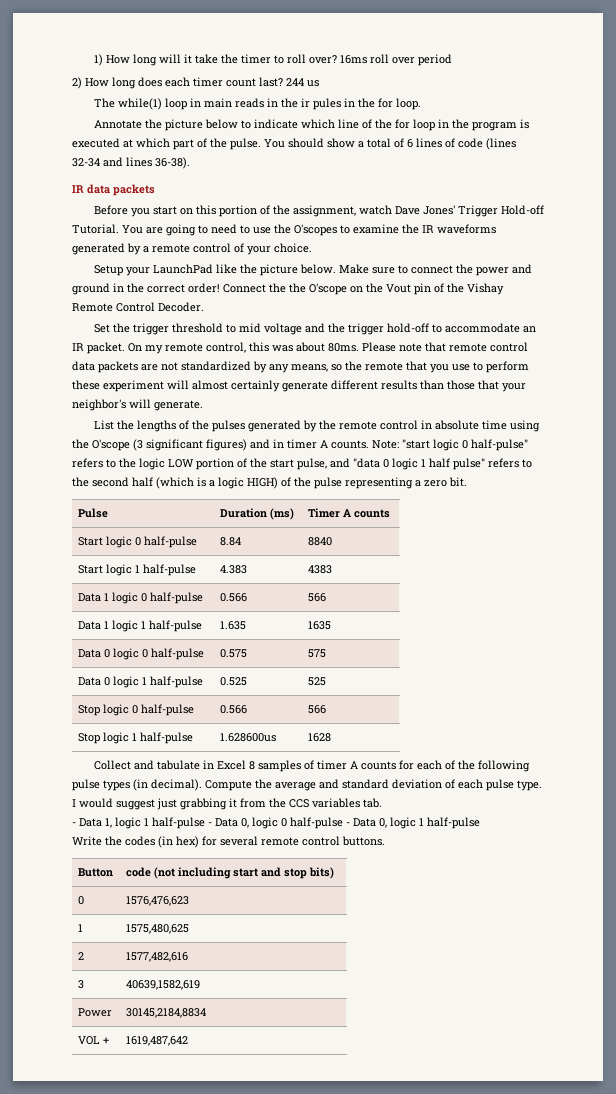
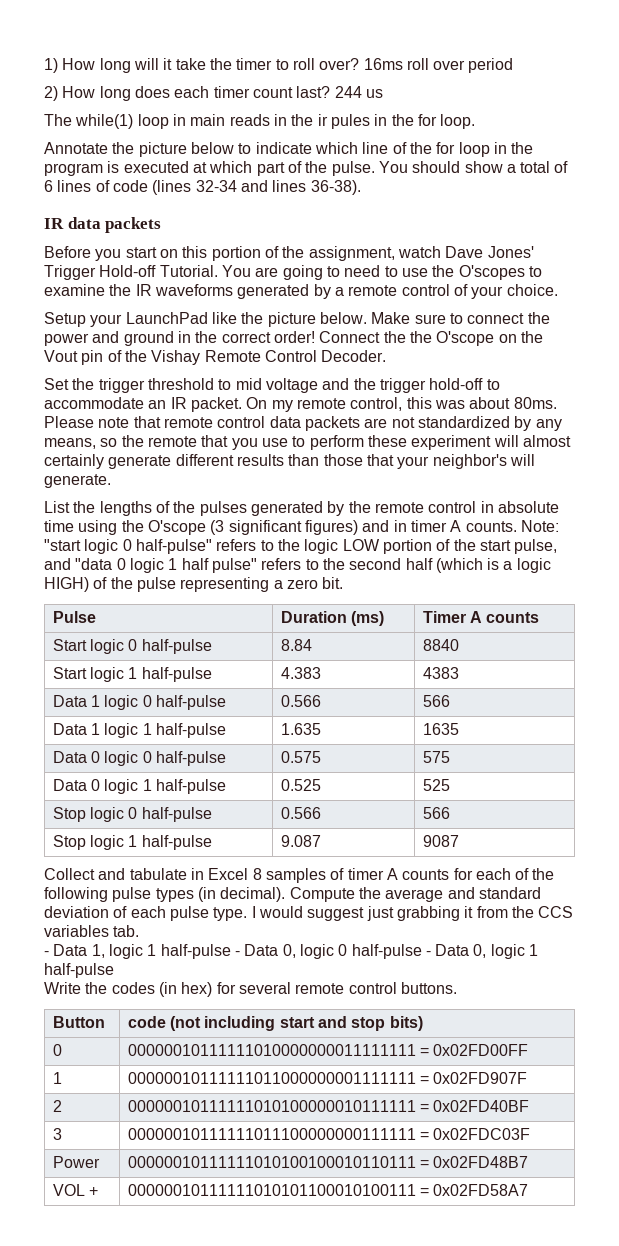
- Stop logic 1 half-pulse | 1.628600us | 1628
+ Stop logic 1 half-pulse | 9.087 | 9087
- 0 | 1576,476,623
- 1 | 1575,480,625
- 2 | 1577,482,616
- 3 | 40639,1582,619
- Power | 30145,2184,8834
+ 0 | 00000010111111010000000011111111 = 0x02FD00FF
+ 1 | 00000010111111011000000001111111 = 0x02FD907F
+ 2 | 00000010111111010100000010111111 = 0x02FD40BF
+ 3 | 00000010111111011100000000111111 = 0x02FDC03F
+ Power | 00000010111111010100100010110111 = 0x02FD48B7
- VOL + | 1619,487,642
+ VOL + | 00000010111111010101100010100111 = 0x02FD58A7

